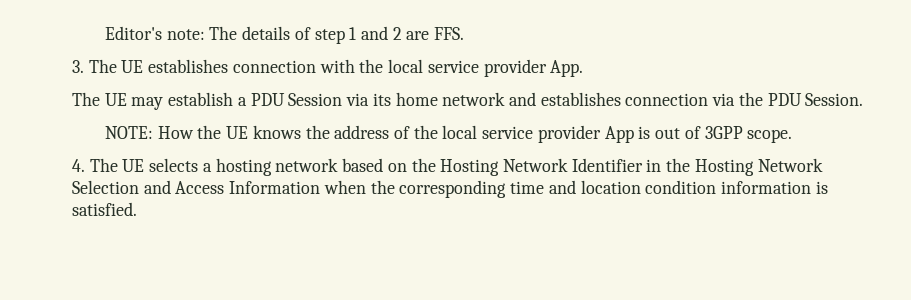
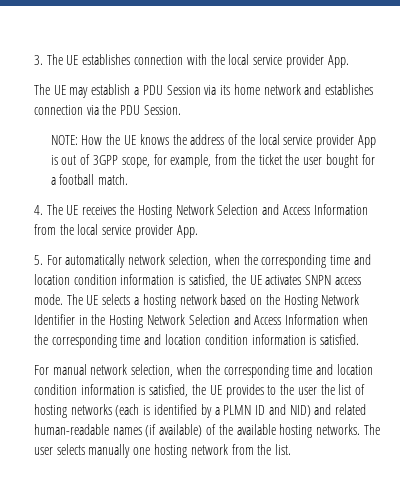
- Editor's note: The details of step 1 and 2 are FFS.
- NOTE: How the UE knows the address of the local service provider App is out of 3GPP scope.
- 4. The UE selects a hosting network based on the Hosting Network Identifier in the Hosting Network Selection and Access Information when the corresponding time and location condition information is satisfied.
+ NOTE: How the UE knows the address of the local service provider App is out of 3GPP scope, for example, from the ticket the user bought for a football match.
+ 4. The UE receives the Hosting Network Selection and Access Information from the local service provider App.
+ 5. For automatically network selection, when the corresponding time and location condition information is satisfied, the UE activates SNPN access mode. The UE selects a hosting network based on the Hosting Network Identifier in the Hosting Network Selection and Access Information when the corresponding time and location condition information is satisfied.
+ For manual network selection, when the corresponding time and location condition information is satisfied, the UE provides to the user the list of hosting networks (each is identified by a PLMN ID and NID) and related human-readable names (if available) of the available hosting networks. The user selects manually one hosting network from the list.

